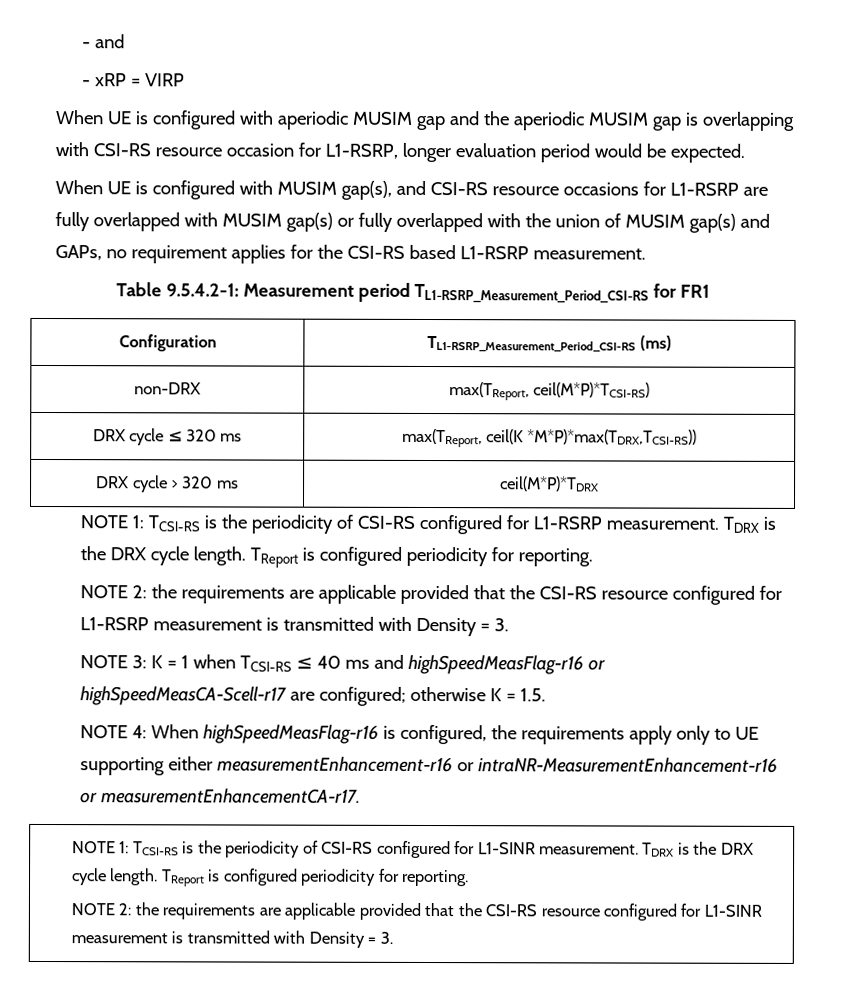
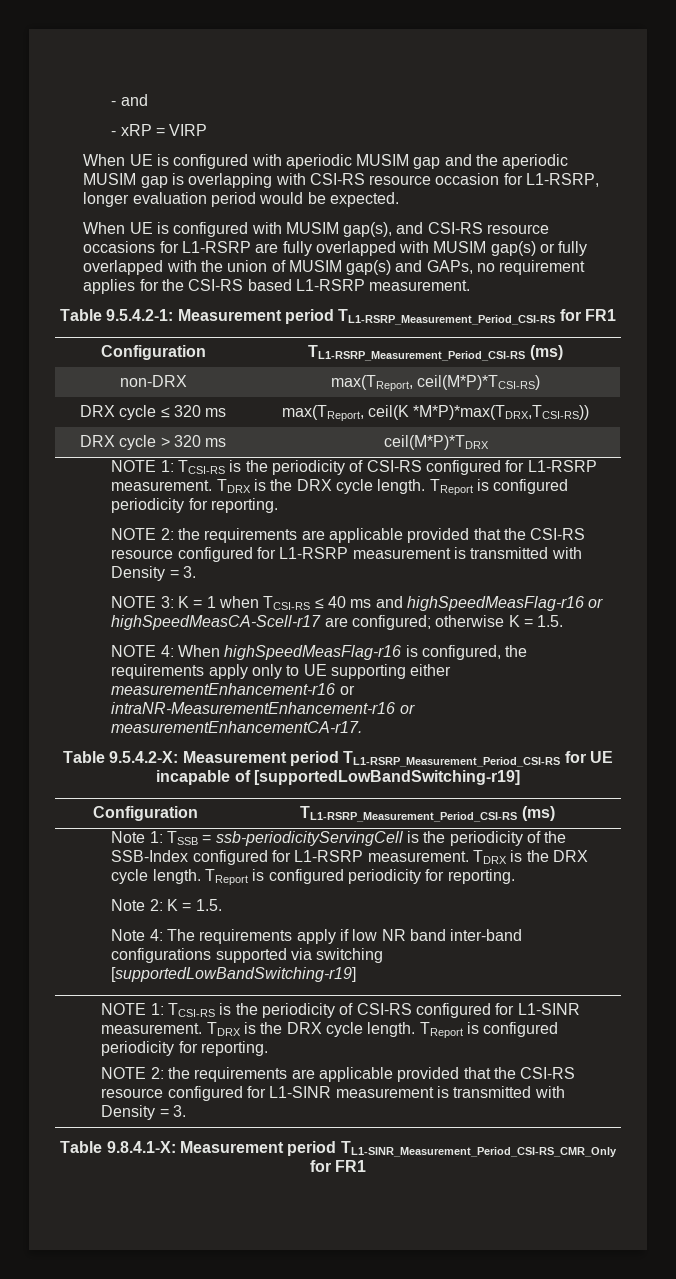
+ Table 9.5.4.2-X: Measurement period TL1-RSRP_Measurement_Period_CSI-RS for UE incapable of [supportedLowBandSwitching-r19]
+ Configuration | TL1-RSRP_Measurement_Period_CSI-RS (ms)
+ Note 1: TSSB = ssb-periodicityServingCell is the periodicity of the SSB-Index configured for L1-RSRP measurement. TDRX is the DRX cycle length. TReport is configured periodicity for reporting.
+ Note 2: K = 1.5.
+ Note 4: The requirements apply if low NR band inter-band configurations supported via switching [supportedLowBandSwitching-r19]
+ Table 9.8.4.1-X: Measurement period TL1-SINR_Measurement_Period_CSI-RS_CMR_Only for FR1

